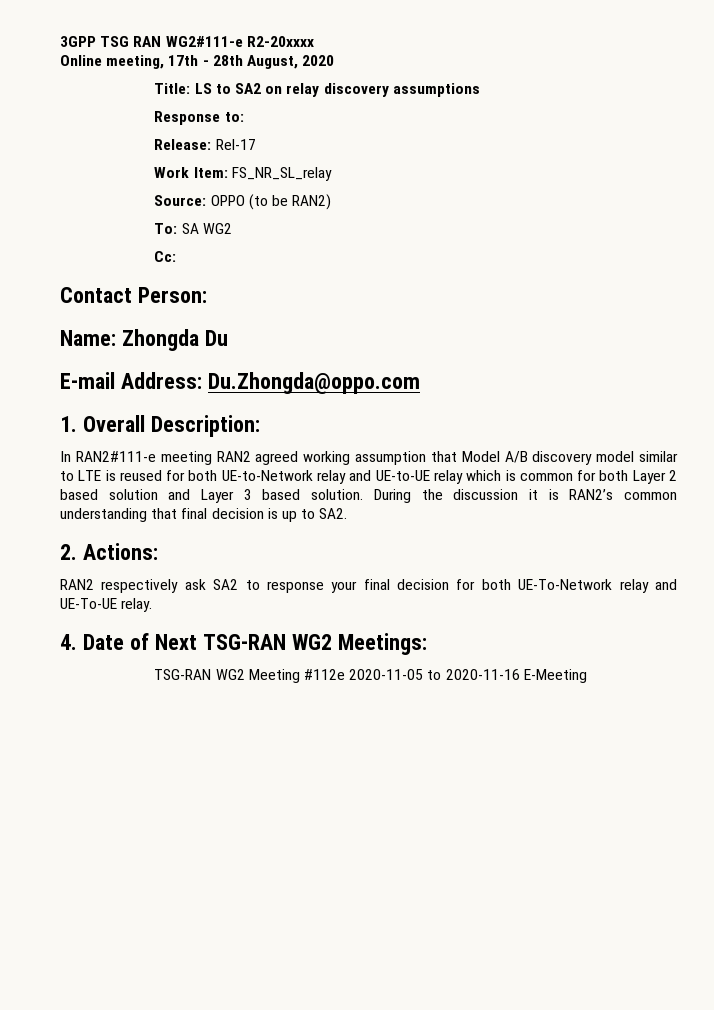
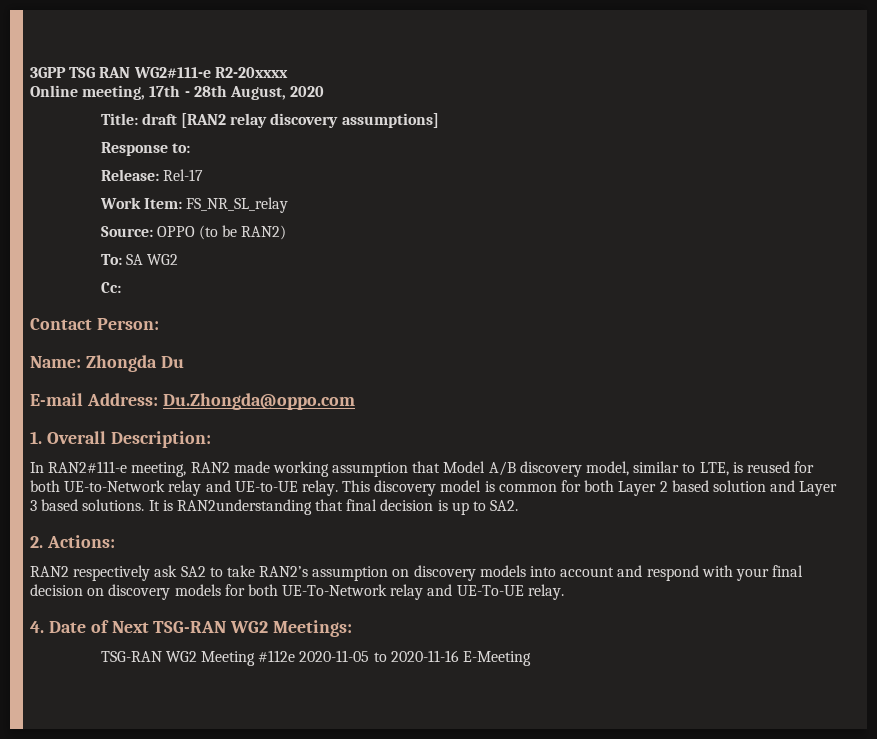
- Title: LS to SA2 on relay discovery assumptions
+ Title: draft [RAN2 relay discovery assumptions]
- In RAN2#111-e meeting RAN2 agreed working assumption that Model A/B discovery model similar to LTE is reused for both UE-to-Network relay and UE-to-UE relay which is common for both Layer 2 based solution and Layer 3 based solution. During the discussion it is RAN2’s common understanding that final decision is up to SA2.
+ In RAN2#111-e meeting, RAN2 made working assumption that Model A/B discovery model, similar to LTE, is reused for both UE-to-Network relay and UE-to-UE relay. This discovery model is common for both Layer 2 based solution and Layer 3 based solutions. It is RAN2understanding that final decision is up to SA2.
- RAN2 respectively ask SA2 to response your final decision for both UE-To-Network relay and UE-To-UE relay.
+ RAN2 respectively ask SA2 to take RAN2’s assumption on discovery models into account and respond with your final decision on discovery models for both UE-To-Network relay and UE-To-UE relay.

